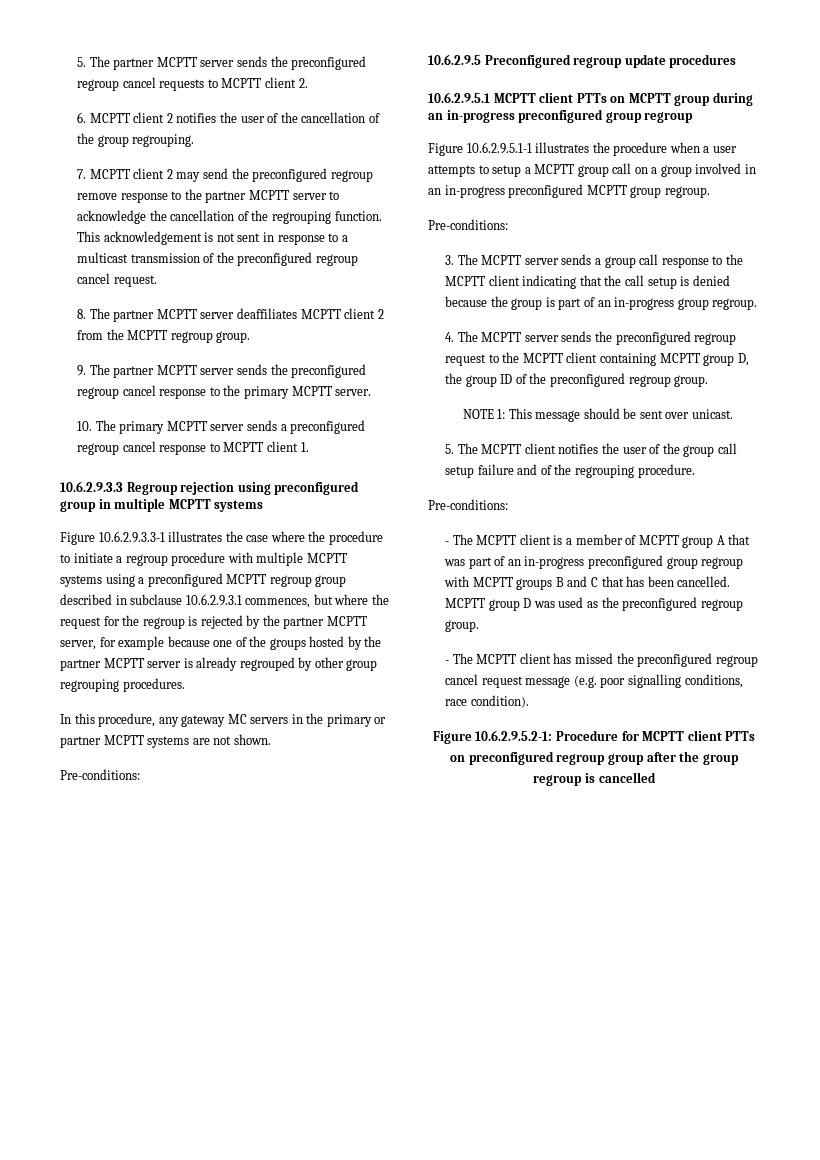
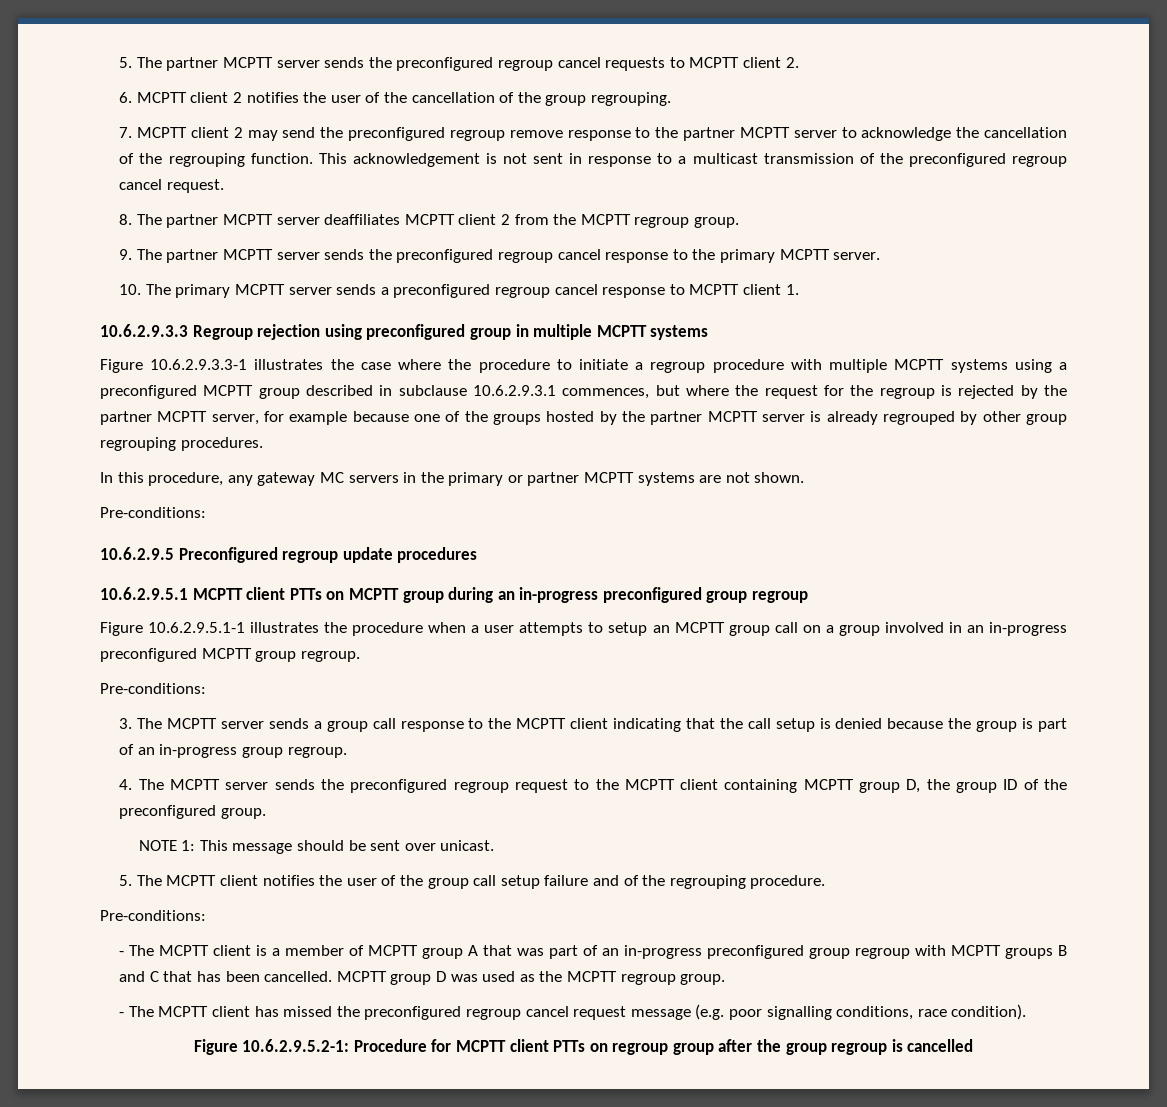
- Figure 10.6.2.9.3.3-1 illustrates the case where the procedure to initiate a regroup procedure with multiple MCPTT systems using a preconfigured MCPTT regroup group described in subclause 10.6.2.9.3.1 commences, but where the request for the regroup is rejected by the partner MCPTT server, for example because one of the groups hosted by the partner MCPTT server is already regrouped by other group regrouping procedures.
+ Figure 10.6.2.9.3.3-1 illustrates the case where the procedure to initiate a regroup procedure with multiple MCPTT systems using a preconfigured MCPTT group described in subclause 10.6.2.9.3.1 commences, but where the request for the regroup is rejected by the partner MCPTT server, for example because one of the groups hosted by the partner MCPTT server is already regrouped by other group regrouping procedures.
- Figure 10.6.2.9.5.1-1 illustrates the procedure when a user attempts to setup a MCPTT group call on a group involved in an in-progress preconfigured MCPTT group regroup.
+ Figure 10.6.2.9.5.1-1 illustrates the procedure when a user attempts to setup an MCPTT group call on a group involved in an in-progress preconfigured MCPTT group regroup.
- 4. The MCPTT server sends the preconfigured regroup request to the MCPTT client containing MCPTT group D, the group ID of the preconfigured regroup group.
+ 4. The MCPTT server sends the preconfigured regroup request to the MCPTT client containing MCPTT group D, the group ID of the preconfigured group.
- MCPTT group D was used as the preconfigured regroup group.
+ MCPTT group D was used as the MCPTT regroup group.
- Figure 10.6.2.9.5.2-1: Procedure for MCPTT client PTTs on preconfigured regroup group after the group regroup is cancelled
+ Figure 10.6.2.9.5.2-1: Procedure for MCPTT client PTTs on regroup group after the group regroup is cancelled

